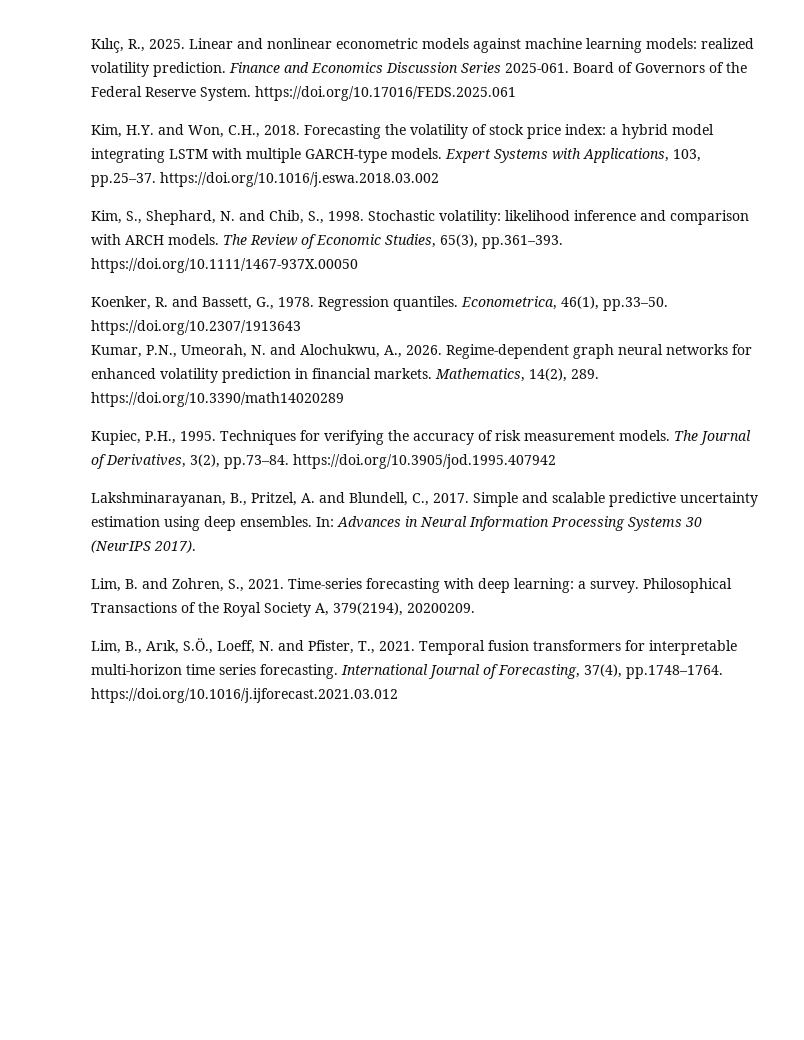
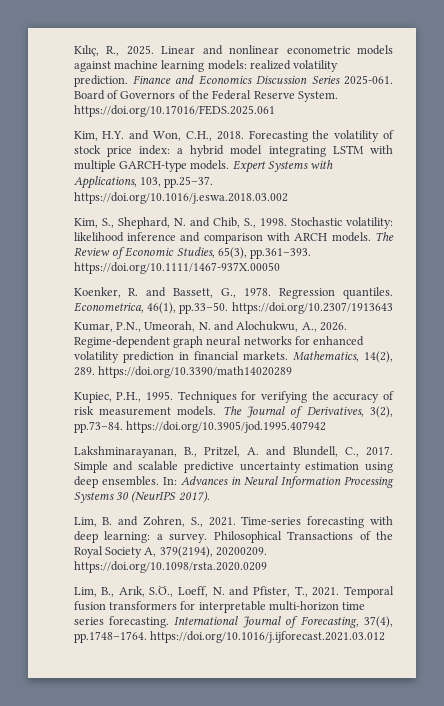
- Philosophical Transactions of the Royal Society A, 379(2194), 20200209.
+ Philosophical Transactions of the Royal Society A, 379(2194), 20200209. https://doi.org/10.1098/rsta.2020.0209

